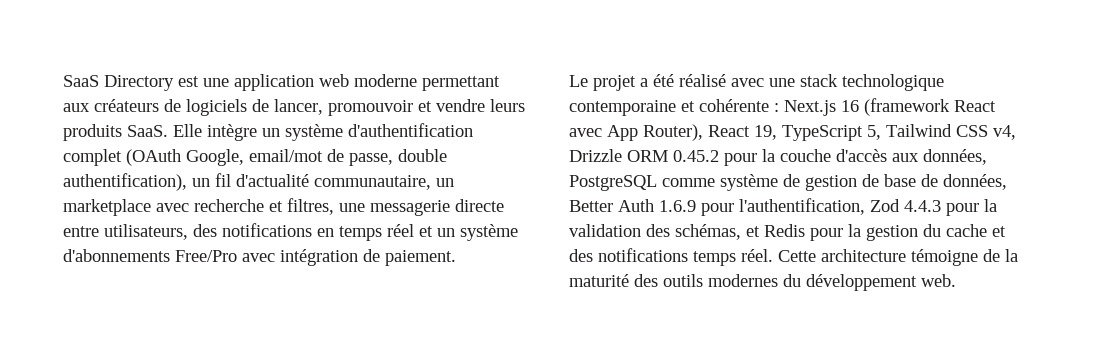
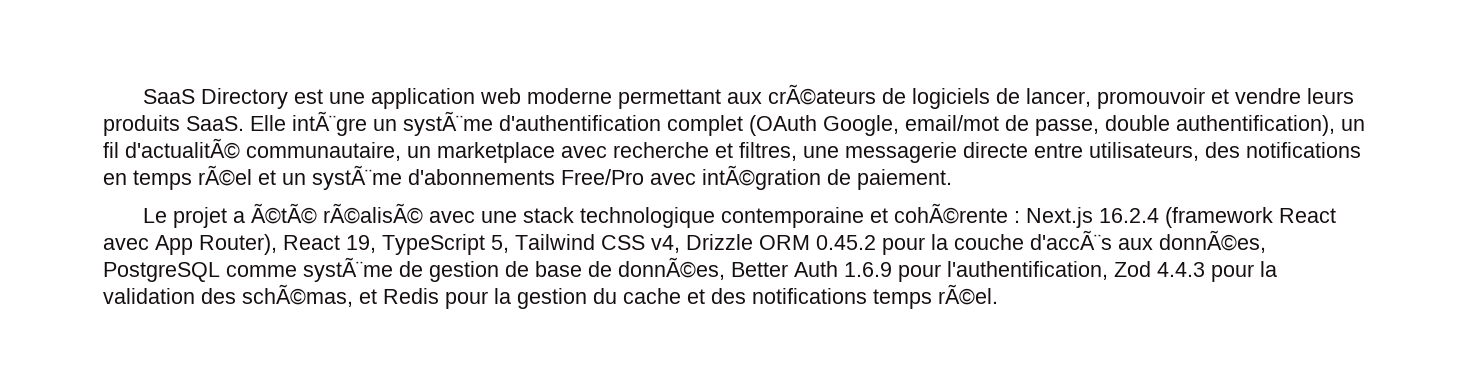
- SaaS Directory est une application web moderne permettant aux créateurs de logiciels de lancer, promouvoir et vendre leurs produits SaaS.
+ SaaS Directory est une application web moderne permettant aux crÃ©ateurs de logiciels de lancer, promouvoir et vendre leurs produits SaaS.
- Elle intègre un système d'authentification complet (OAuth Google, email/mot de passe, double authentification), un fil d'actualité communautaire, un marketplace avec recherche et filtres, une messagerie directe entre utilisateurs, des notifications en temps réel et un système d'abonnements Free/Pro avec intégration de paiement.
+ Elle intÃ¨gre un systÃ¨me d'authentification complet (OAuth Google, email/mot de passe, double authentification), un fil d'actualitÃ© communautaire, un marketplace avec recherche et filtres, une messagerie directe entre utilisateurs, des notifications en temps rÃ©el et un systÃ¨me d'abonnements Free/Pro avec intÃ©gration de paiement.
- Le projet a été réalisé avec une stack technologique contemporaine et cohérente : Next.js 16 (framework React avec App Router), React 19, TypeScript 5, Tailwind CSS v4, Drizzle ORM 0.45.2 pour la couche d'accès aux données, PostgreSQL comme système de gestion de base de données, Better Auth 1.6.9 pour l'authentification, Zod 4.4.3 pour la validation des schémas, et Redis pour la gestion du cache et des notifications temps réel. Cette architecture témoigne de la maturité des outils modernes du développement web.
+ Le projet a Ã©tÃ© rÃ©alisÃ© avec une stack technologique contemporaine et cohÃ©rente : Next.js 16.2.4 (framework React avec App Router), React 19, TypeScript 5, Tailwind CSS v4, Drizzle ORM 0.45.2 pour la couche d'accÃ¨s aux donnÃ©es, PostgreSQL comme systÃ¨me de gestion de base de donnÃ©es, Better Auth 1.6.9 pour l'authentification, Zod 4.4.3 pour la validation des schÃ©mas, et Redis pour la gestion du cache et des notifications temps rÃ©el.

